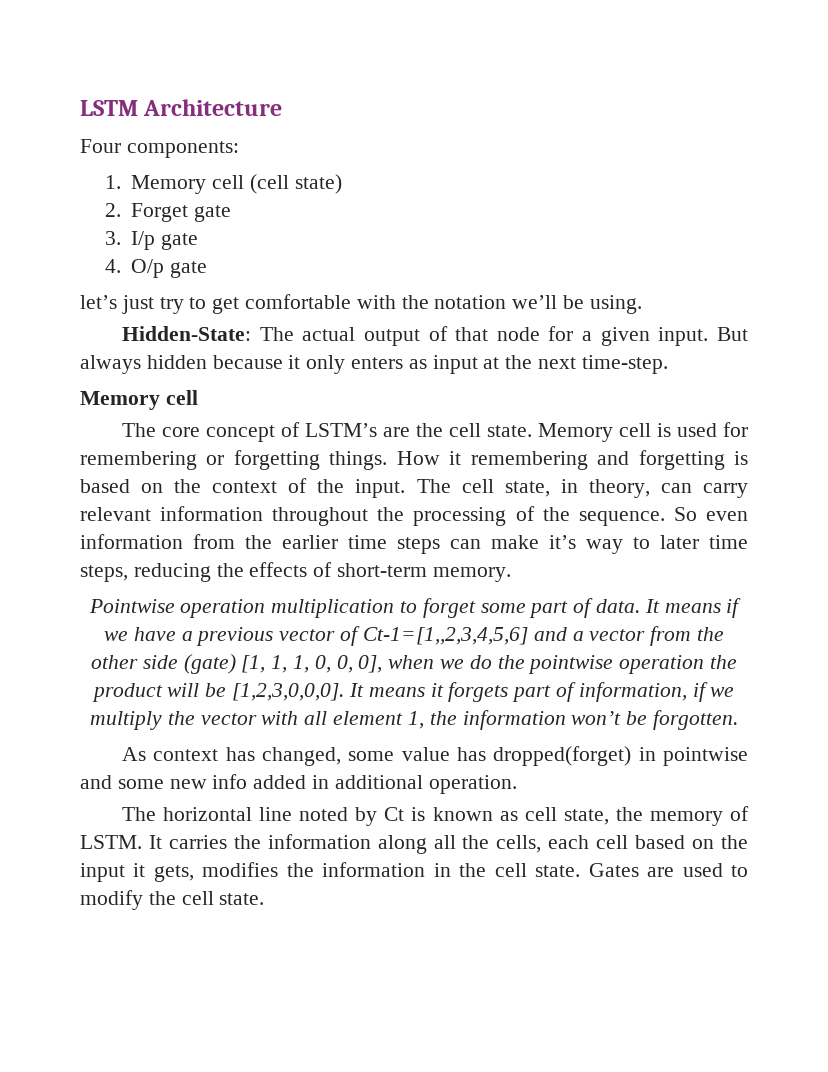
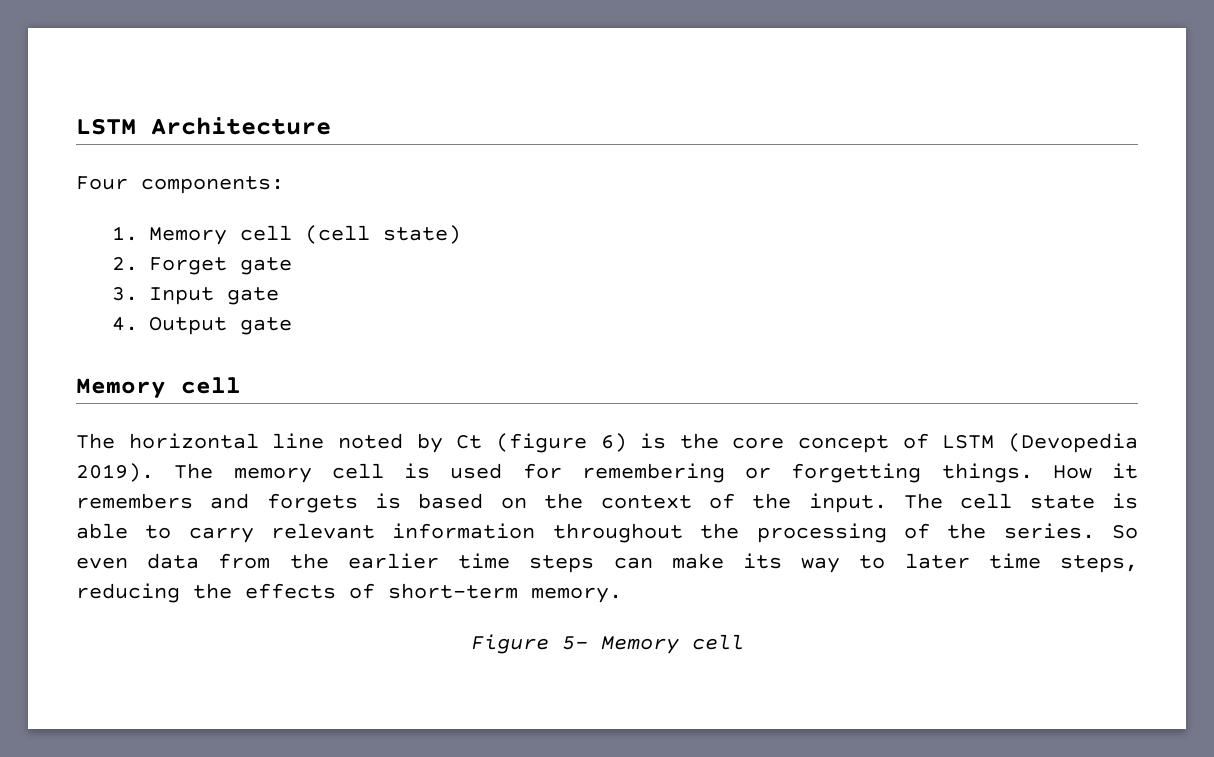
- 3. I/p gate
+ 3. Input gate
- 4. O/p gate
- let’s just try to get comfortable with the notation we’ll be using.
- Hidden-State: The actual output of that node for a given input. But always hidden because it only enters as input at the next time-step.
+ 4. Output gate
  Memory cell
- The core concept of LSTM’s are the cell state. Memory cell is used for remembering or forgetting things.
+ The horizontal line noted by Ct (figure 6) is the core concept of LSTM (Devopedia 2019). The memory cell is used for remembering or forgetting things.
- How it remembering and forgetting is based on the context of the input.
+ How it remembers and forgets is based on the context of the input.
- The cell state, in theory, can carry relevant information throughout the processing of the sequence.
+ The cell state is able to carry relevant information throughout the processing of the series.
- So even information from the earlier time steps can make it’s way to later time steps, reducing the effects of short-term memory.
+ So even data from the earlier time steps can make its way to later time steps, reducing the effects of short-term memory.
- Pointwise operation multiplication to forget some part of data. It means if we have a previous vector of Ct-1=[1,,2,3,4,5,6] and a vector from the other side (gate) [1, 1, 1, 0, 0, 0], when we do the pointwise operation the product will be [1,2,3,0,0,0]. It means it forgets part of information, if we multiply the vector with all element 1, the information won’t be forgotten.
- As context has changed, some value has dropped(forget) in pointwise and some new info added in additional operation.
- The horizontal line noted by Ct is known as cell state, the memory of LSTM. It carries the information along all the cells, each cell based on the input it gets, modifies the information in the cell state. Gates are used to modify the cell state.
+ Figure 5- Memory cell

